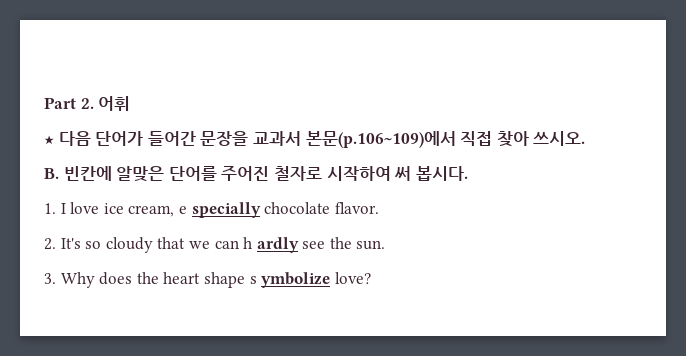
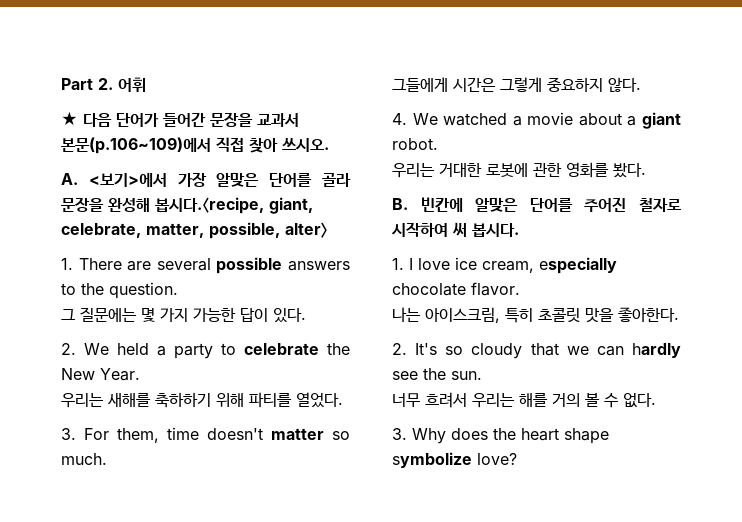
+ A. <보기>에서 가장 알맞은 단어를 골라 문장을 완성해 봅시다.〈recipe, giant, celebrate, matter, possible, alter〉
+ 1. There are several possible answers to the question.
+ 그 질문에는 몇 가지 가능한 답이 있다.
+ 2. We held a party to celebrate the New Year.
+ 우리는 새해를 축하하기 위해 파티를 열었다.
+ 3. For them, time doesn't matter so much.
+ 그들에게 시간은 그렇게 중요하지 않다.
+ 4. We watched a movie about a giant robot.
+ 우리는 거대한 로봇에 관한 영화를 봤다.
- 1. I love ice cream, e specially chocolate flavor.
+ 1. I love ice cream, especially chocolate flavor.
+ 나는 아이스크림, 특히 초콜릿 맛을 좋아한다.
- 2. It's so cloudy that we can h ardly see the sun.
+ 2. It's so cloudy that we can hardly see the sun.
+ 너무 흐려서 우리는 해를 거의 볼 수 없다.
- 3. Why does the heart shape s ymbolize love?
+ 3. Why does the heart shape symbolize love?

